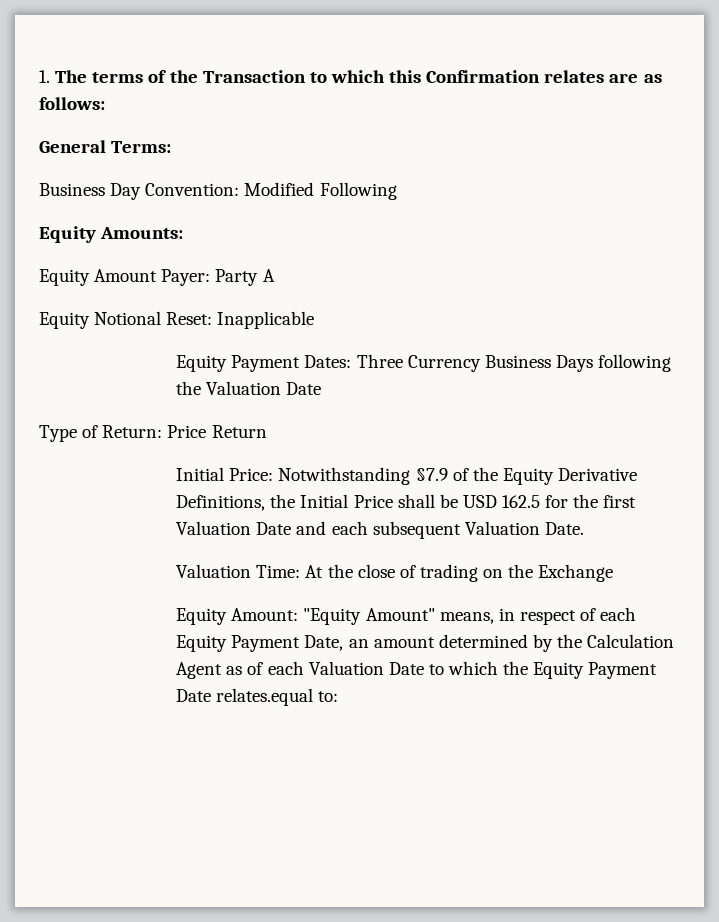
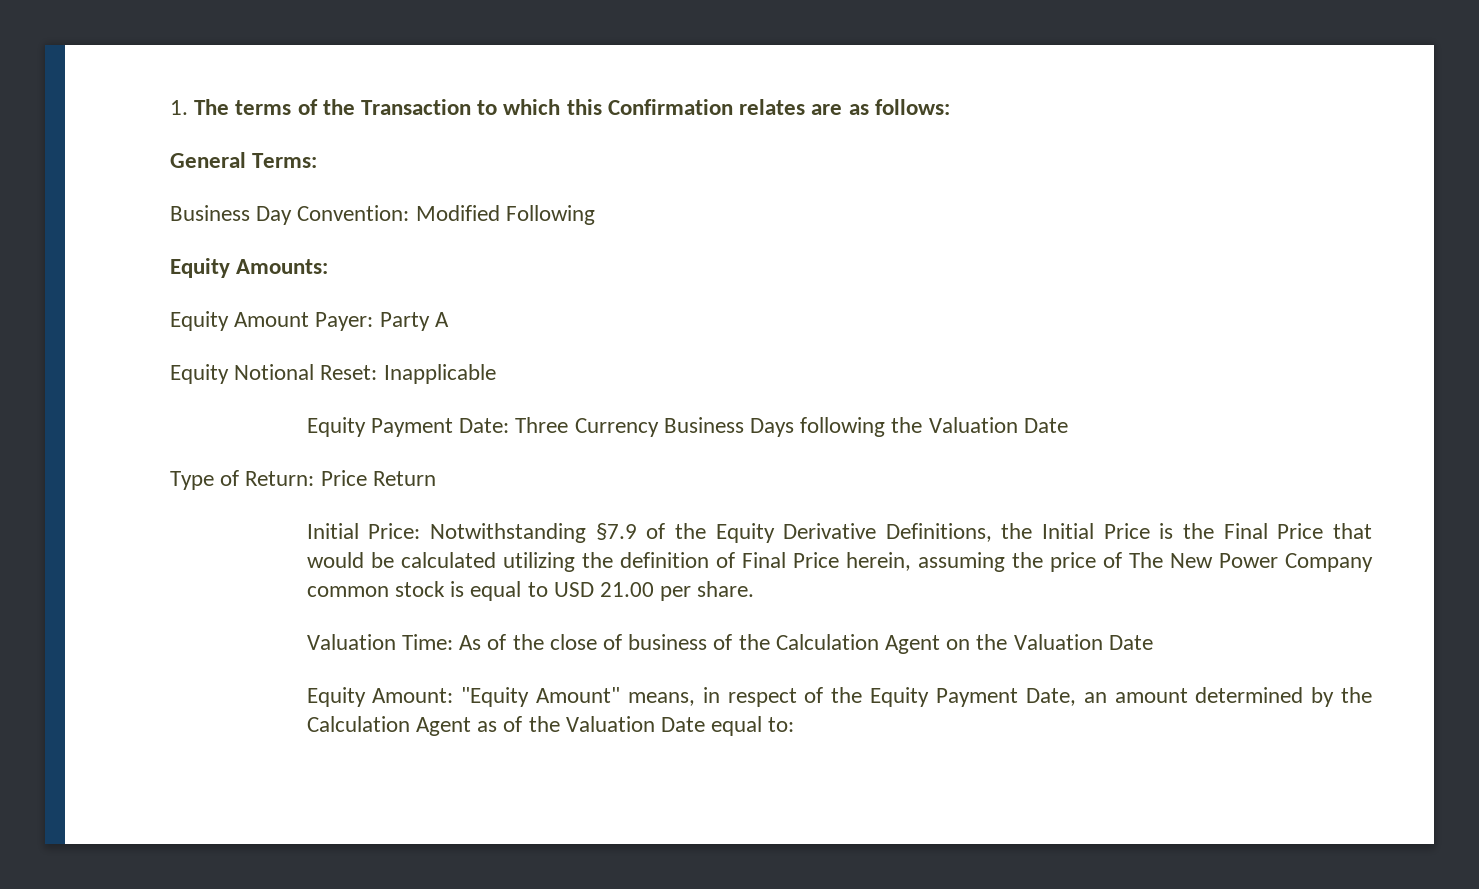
- Equity Payment Dates: Three Currency Business Days following the Valuation Date
+ Equity Payment Date: Three Currency Business Days following the Valuation Date
- Initial Price: Notwithstanding §7.9 of the Equity Derivative Definitions, the Initial Price shall be USD 162.5 for the first Valuation Date and each subsequent Valuation Date.
+ Initial Price: Notwithstanding §7.9 of the Equity Derivative Definitions, the Initial Price is the Final Price that would be calculated utilizing the definition of Final Price herein, assuming the price of The New Power Company common stock is equal to USD 21.00 per share.
- Valuation Time: At the close of trading on the Exchange
+ Valuation Time: As of the close of business of the Calculation Agent on the Valuation Date
- Equity Amount: "Equity Amount" means, in respect of each Equity Payment Date, an amount determined by the Calculation Agent as of each Valuation Date to which the Equity Payment Date relates.equal to:
+ Equity Amount: "Equity Amount" means, in respect of the Equity Payment Date, an amount determined by the Calculation Agent as of the Valuation Date equal to:

